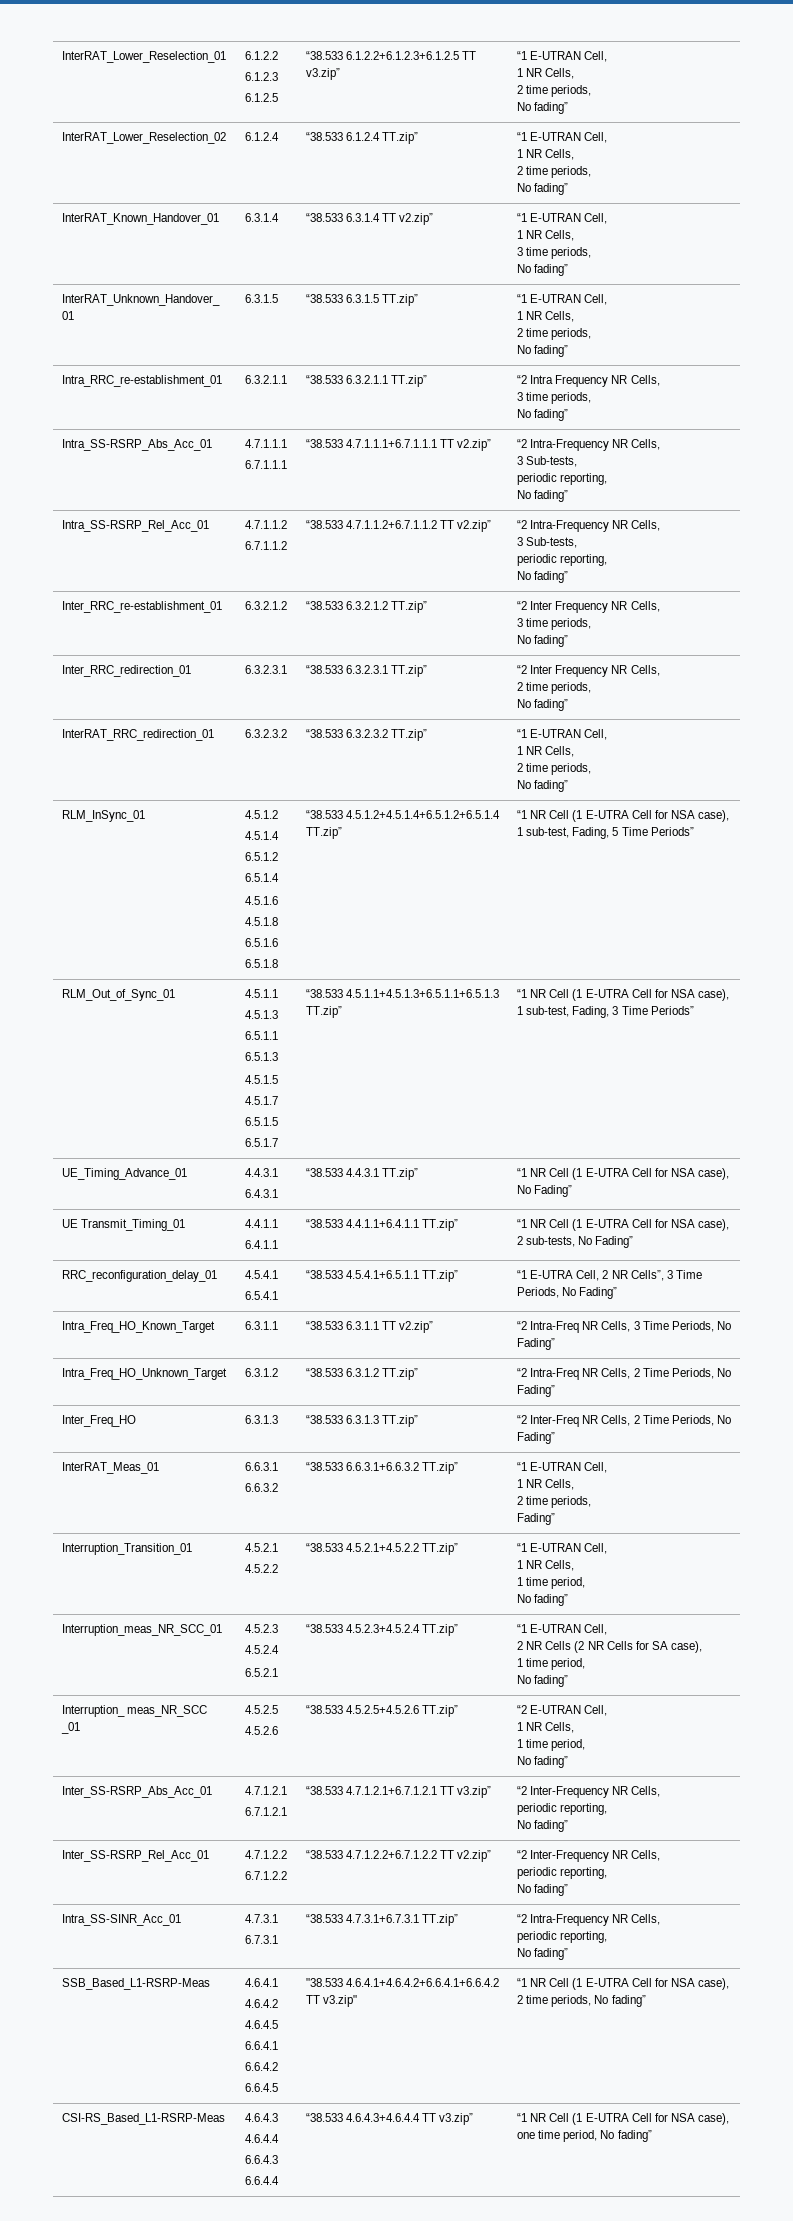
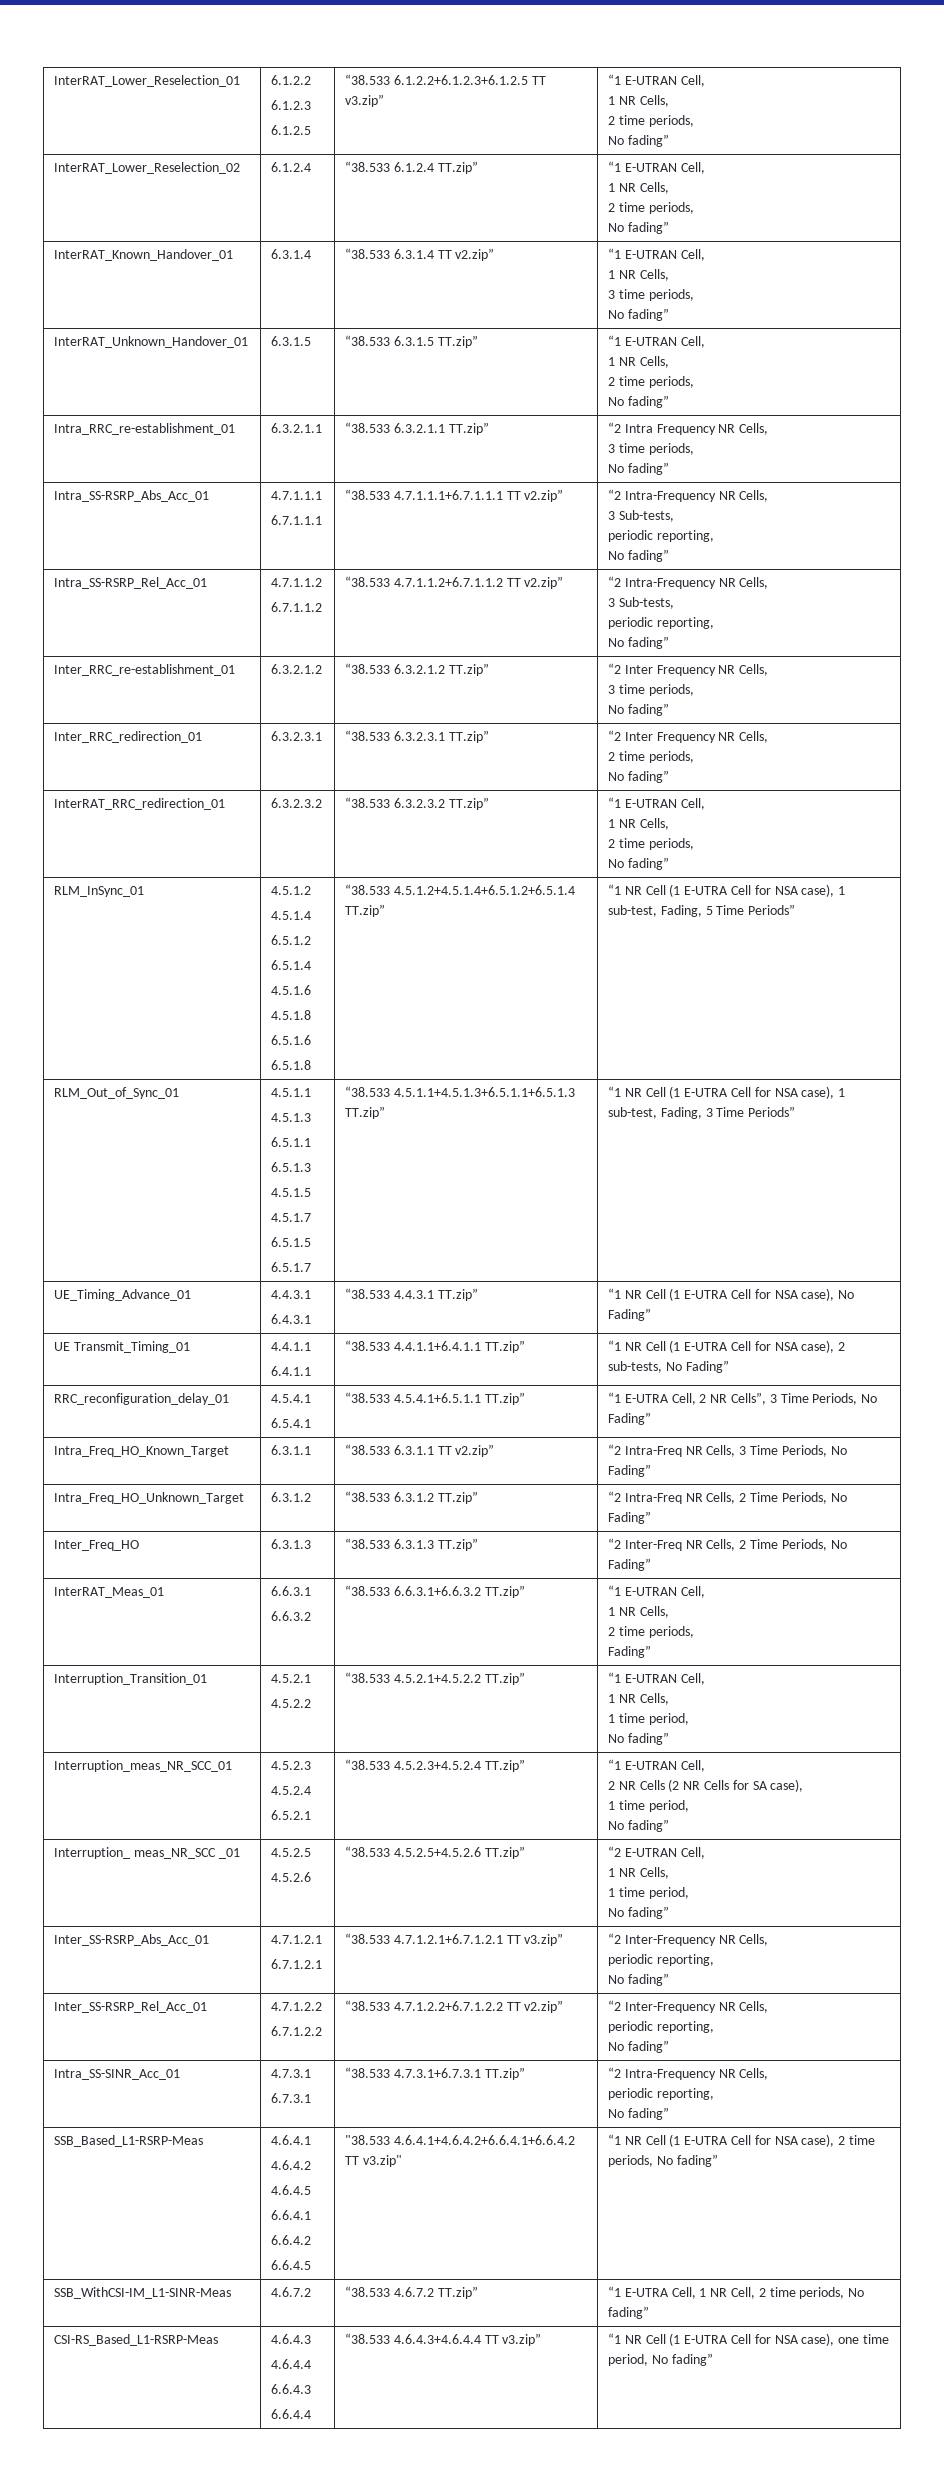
+ SSB_WithCSI-IM_L1-SINR-Meas | 4.6.7.2 | “38.533 4.6.7.2 TT.zip” | “1 E-UTRA Cell, 1 NR Cell, 2 time periods, No fading”

